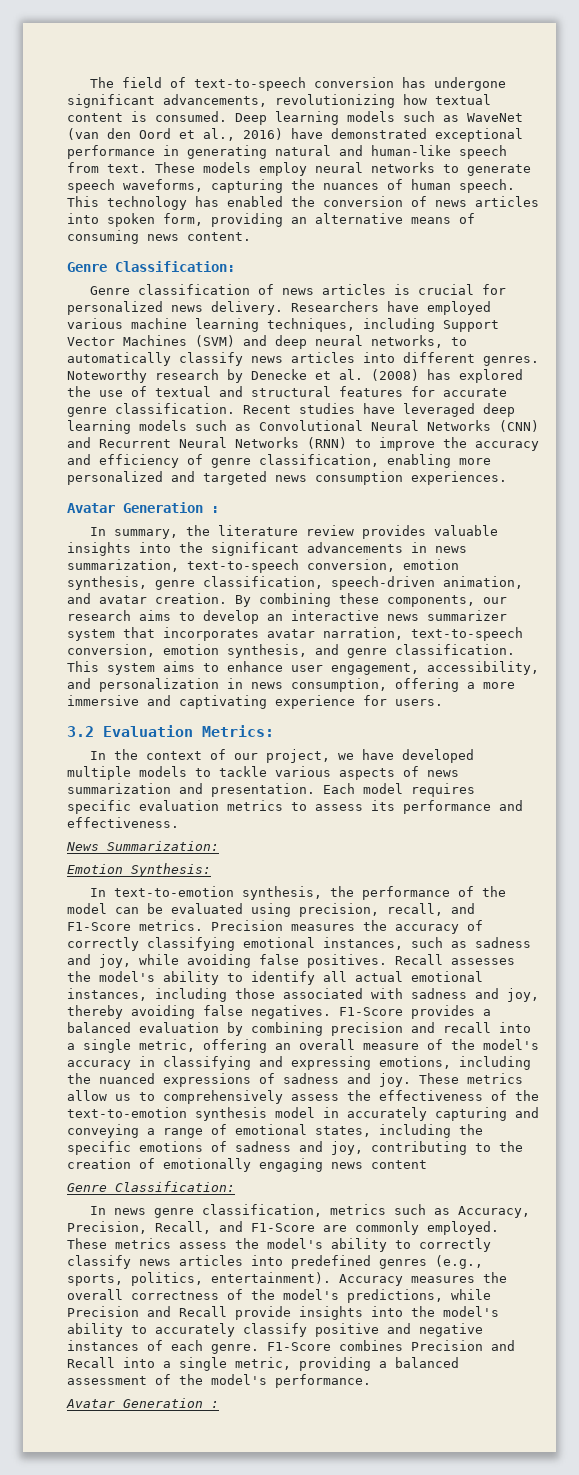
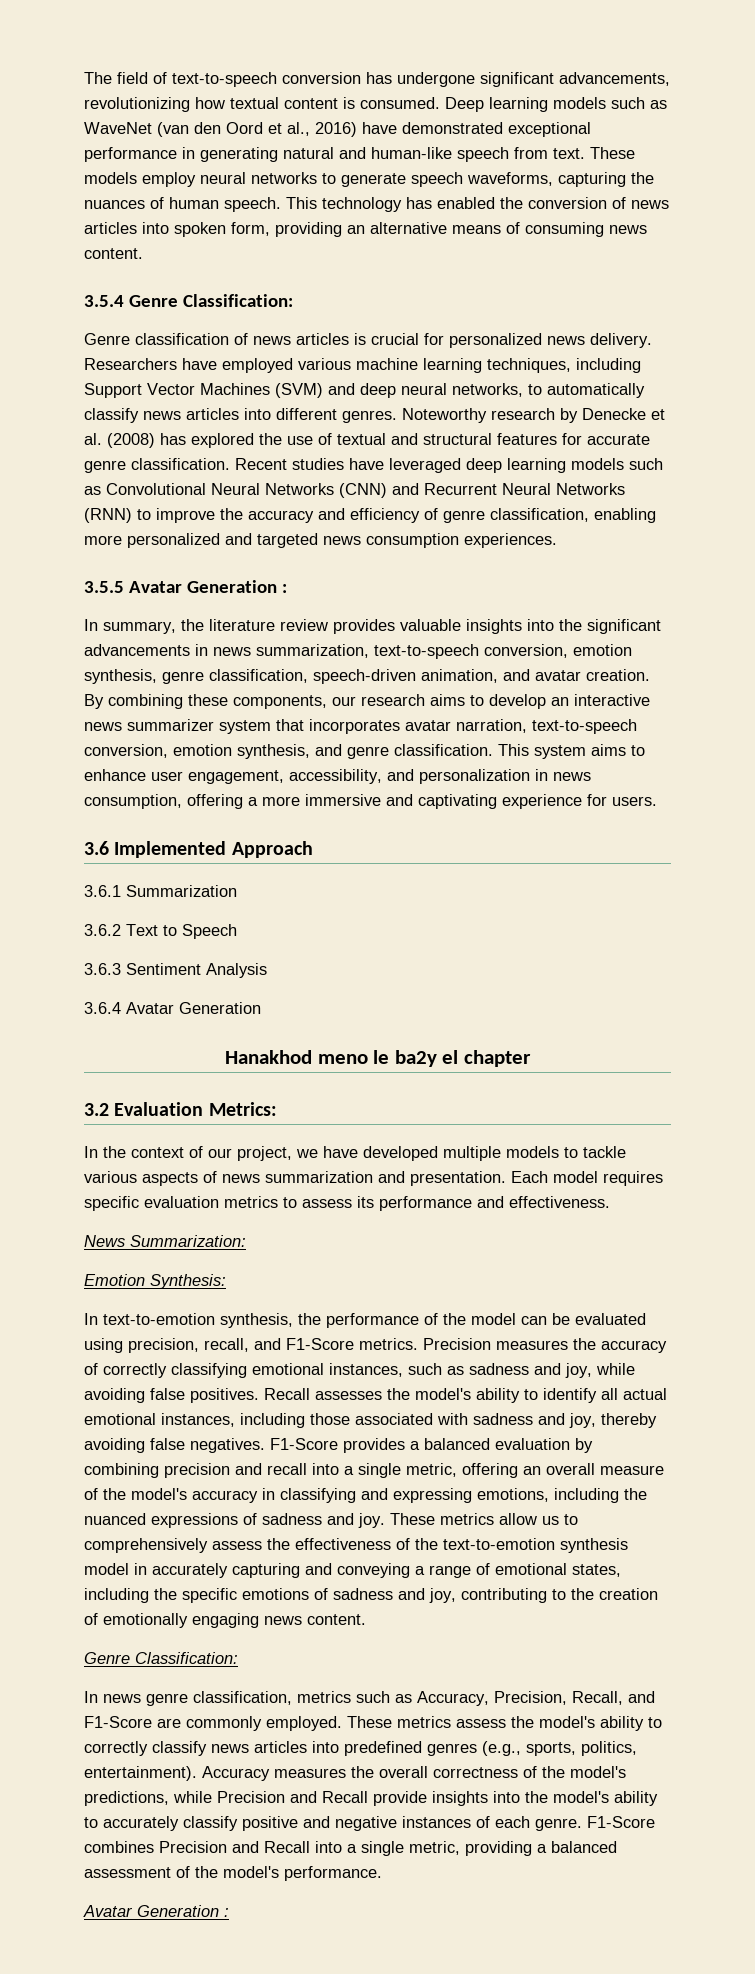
  This technology has enabled the conversion of news articles into spoken form, providing an alternative means of consuming news content.
- Genre Classification:
+ 3.5.4 Genre Classification:
  Recent studies have leveraged deep learning models such as Convolutional Neural Networks (CNN) and Recurrent Neural Networks (RNN) to improve the accuracy and efficiency of genre classification, enabling more personalized and targeted news consumption experiences.
- Avatar Generation :
+ 3.5.5 Avatar Generation :
+ 3.6 Implemented Approach
+ 3.6.1 Summarization
+ 3.6.2 Text to Speech
+ 3.6.3 Sentiment Analysis
+ 3.6.4 Avatar Generation
+ Hanakhod meno le ba2y el chapter
- These metrics allow us to comprehensively assess the effectiveness of the text-to-emotion synthesis model in accurately capturing and conveying a range of emotional states, including the specific emotions of sadness and joy, contributing to the creation of emotionally engaging news content
+ These metrics allow us to comprehensively assess the effectiveness of the text-to-emotion synthesis model in accurately capturing and conveying a range of emotional states, including the specific emotions of sadness and joy, contributing to the creation of emotionally engaging news content.

